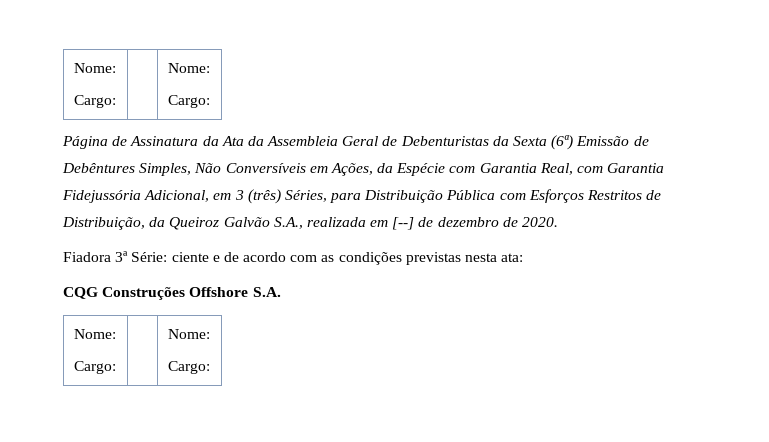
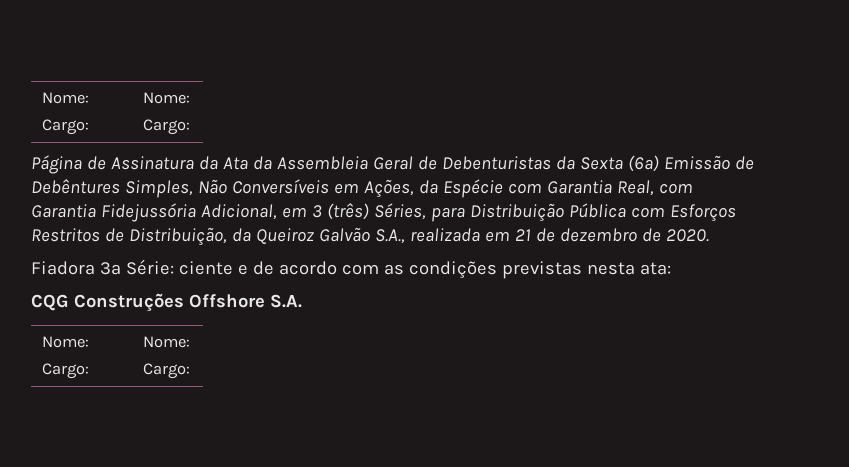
- Página de Assinatura da Ata da Assembleia Geral de Debenturistas da Sexta (6ª) Emissão de Debêntures Simples, Não Conversíveis em Ações, da Espécie com Garantia Real, com Garantia Fidejussória Adicional, em 3 (três) Séries, para Distribuição Pública com Esforços Restritos de Distribuição, da Queiroz Galvão S.A., realizada em [--] de dezembro de 2020.
+ Página de Assinatura da Ata da Assembleia Geral de Debenturistas da Sexta (6ª) Emissão de Debêntures Simples, Não Conversíveis em Ações, da Espécie com Garantia Real, com Garantia Fidejussória Adicional, em 3 (três) Séries, para Distribuição Pública com Esforços Restritos de Distribuição, da Queiroz Galvão S.A., realizada em 21 de dezembro de 2020.

